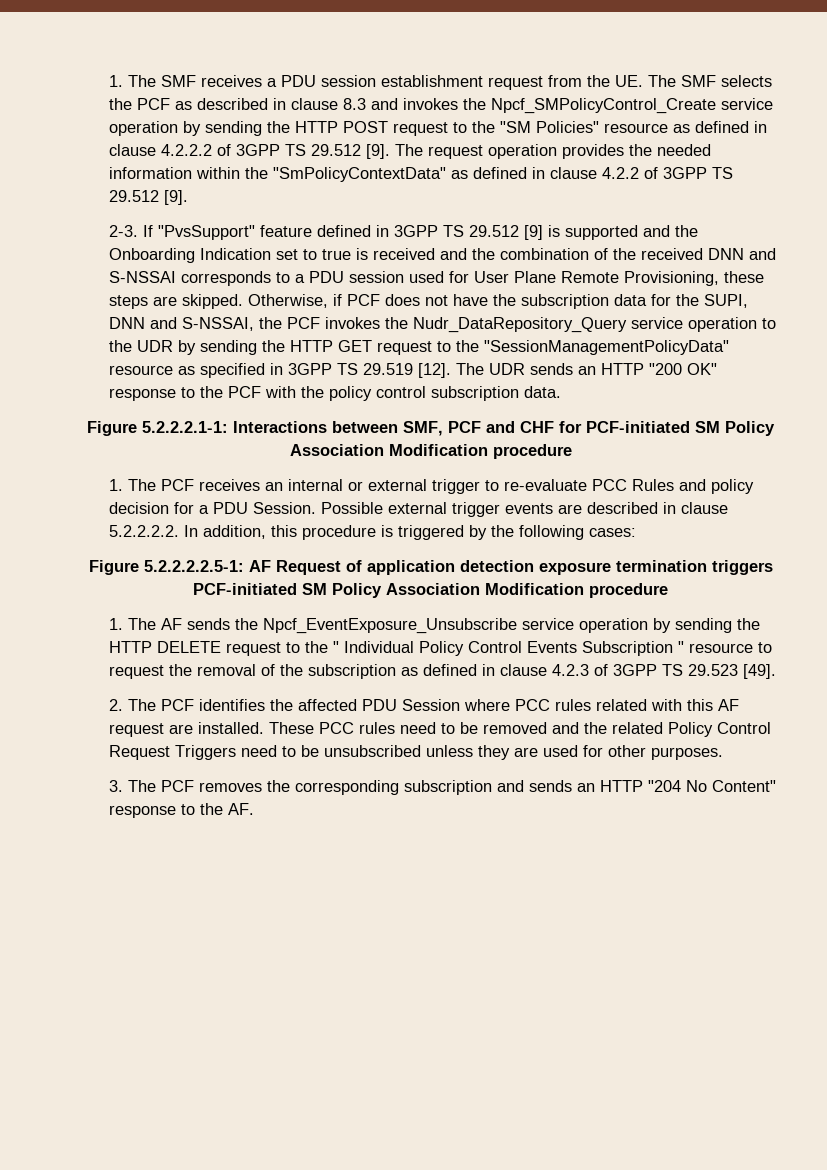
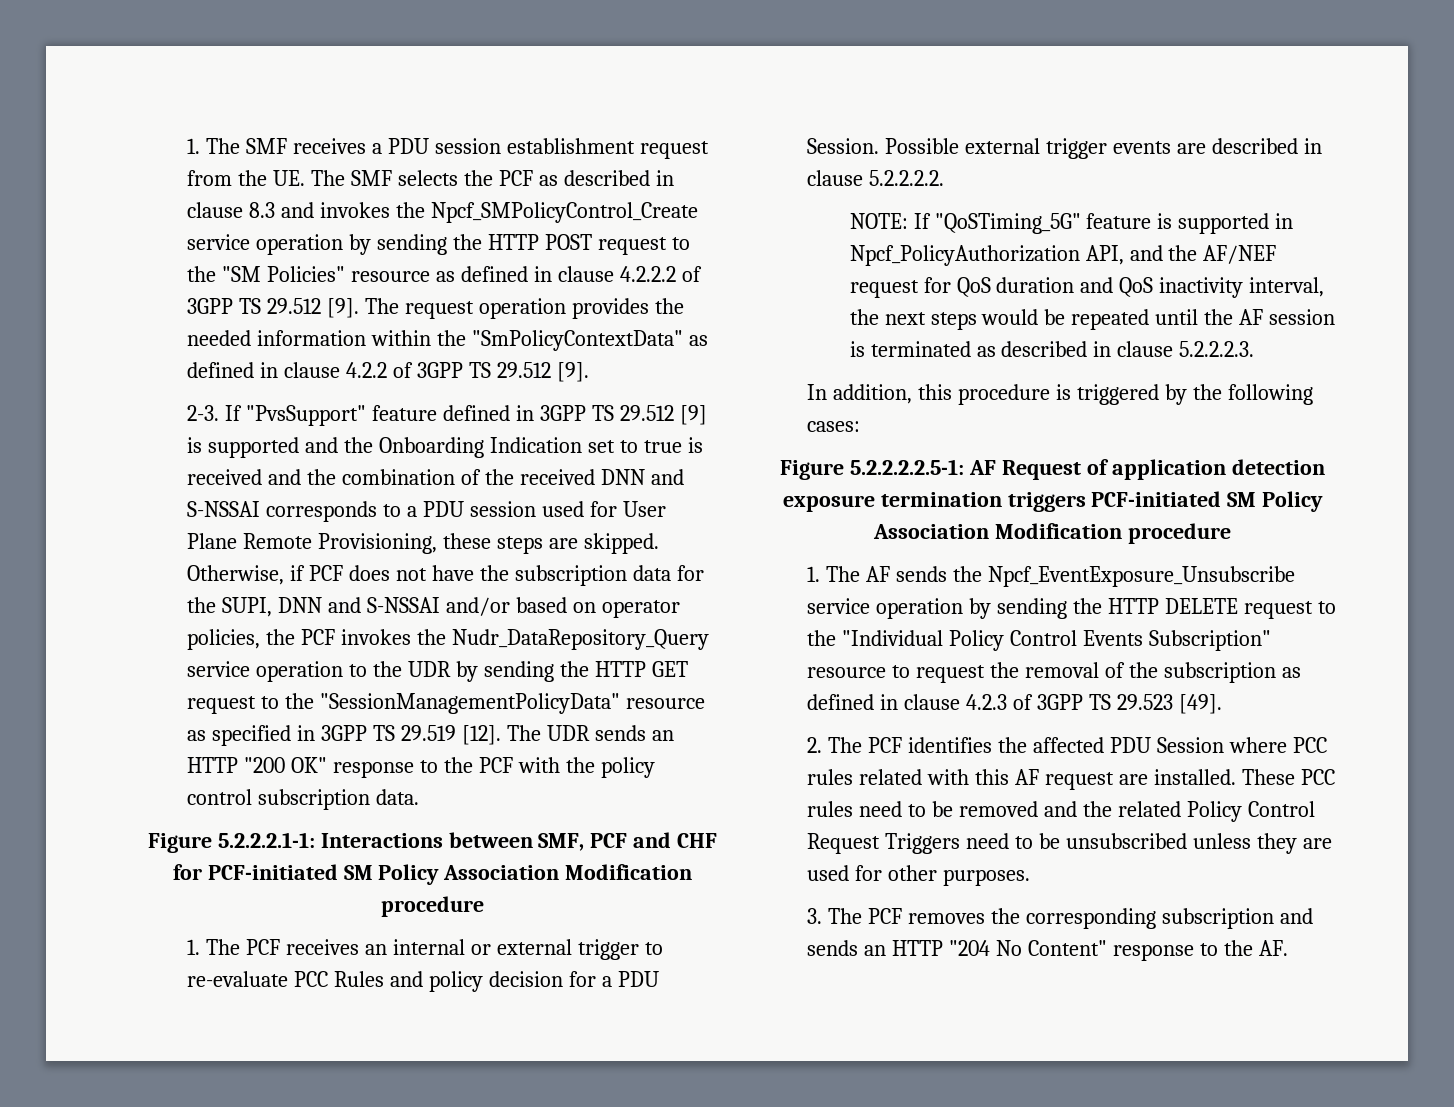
- Otherwise, if PCF does not have the subscription data for the SUPI, DNN and S-NSSAI, the PCF invokes the Nudr_DataRepository_Query service operation to the UDR by sending the HTTP GET request to the "SessionManagementPolicyData" resource as specified in 3GPP TS 29.519 [12].
+ Otherwise, if PCF does not have the subscription data for the SUPI, DNN and S-NSSAI and/or based on operator policies, the PCF invokes the Nudr_DataRepository_Query service operation to the UDR by sending the HTTP GET request to the "SessionManagementPolicyData" resource as specified in 3GPP TS 29.519 [12].
- Possible external trigger events are described in clause 5.2.2.2.2. In addition, this procedure is triggered by the following cases:
+ Possible external trigger events are described in clause 5.2.2.2.2.
+ NOTE: If "QoSTiming_5G" feature is supported in Npcf_PolicyAuthorization API, and the AF/NEF request for QoS duration and QoS inactivity interval, the next steps would be repeated until the AF session is terminated as described in clause 5.2.2.2.3.
+ In addition, this procedure is triggered by the following cases:
- 1. The AF sends the Npcf_EventExposure_Unsubscribe service operation by sending the HTTP DELETE request to the " Individual Policy Control Events Subscription " resource to request the removal of the subscription as defined in clause 4.2.3 of 3GPP TS 29.523 [49].
+ 1. The AF sends the Npcf_EventExposure_Unsubscribe service operation by sending the HTTP DELETE request to the "Individual Policy Control Events Subscription" resource to request the removal of the subscription as defined in clause 4.2.3 of 3GPP TS 29.523 [49].

